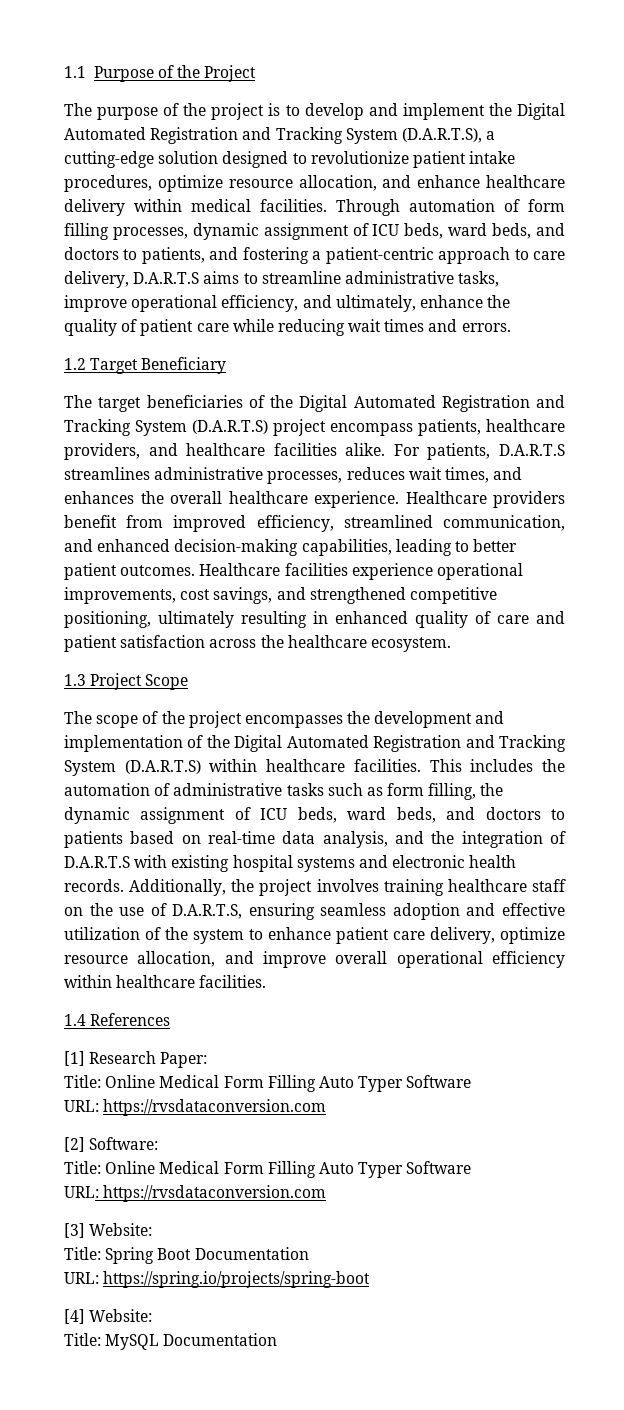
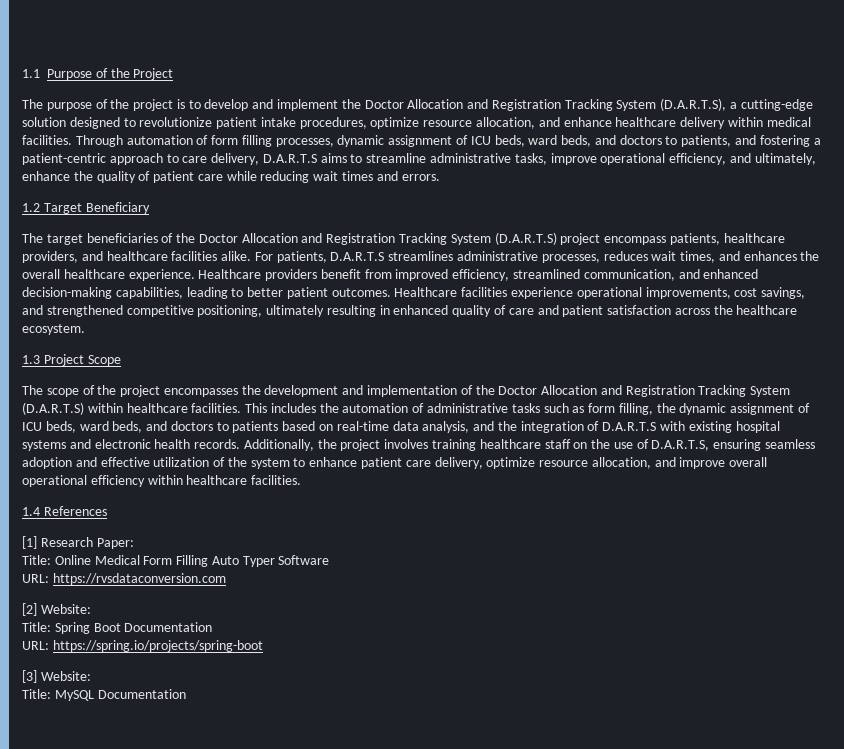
- The purpose of the project is to develop and implement the Digital Automated Registration and Tracking System (D.A.R.T.S), a cutting-edge solution designed to revolutionize patient intake procedures, optimize resource allocation, and enhance healthcare delivery within medical facilities.
+ The purpose of the project is to develop and implement the Doctor Allocation and Registration Tracking System (D.A.R.T.S), a cutting-edge solution designed to revolutionize patient intake procedures, optimize resource allocation, and enhance healthcare delivery within medical facilities.
- The target beneficiaries of the Digital Automated Registration and Tracking System (D.A.R.T.S) project encompass patients, healthcare providers, and healthcare facilities alike.
+ The target beneficiaries of the Doctor Allocation and Registration Tracking System (D.A.R.T.S) project encompass patients, healthcare providers, and healthcare facilities alike.
- The scope of the project encompasses the development and implementation of the Digital Automated Registration and Tracking System (D.A.R.T.S) within healthcare facilities.
+ The scope of the project encompasses the development and implementation of the Doctor Allocation and Registration Tracking System (D.A.R.T.S) within healthcare facilities.
- [2] Software:
- Title: Online Medical Form Filling Auto Typer Software
- URL: https://rvsdataconversion.com
- [3] Website:
+ [2] Website:
- [4] Website:
+ [3] Website:

